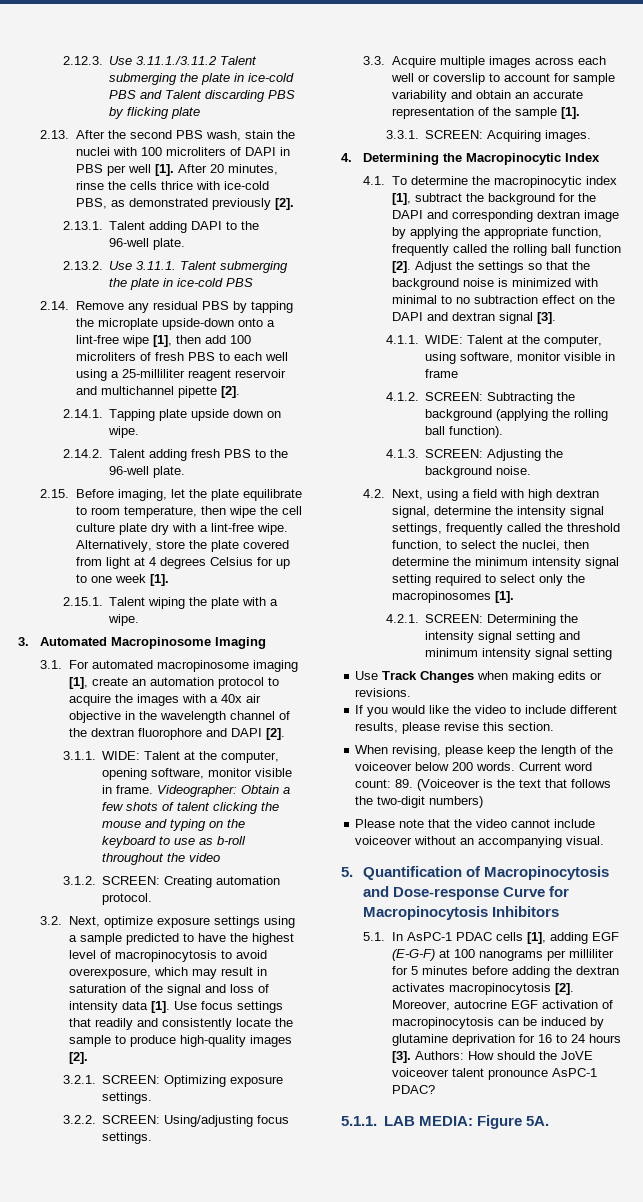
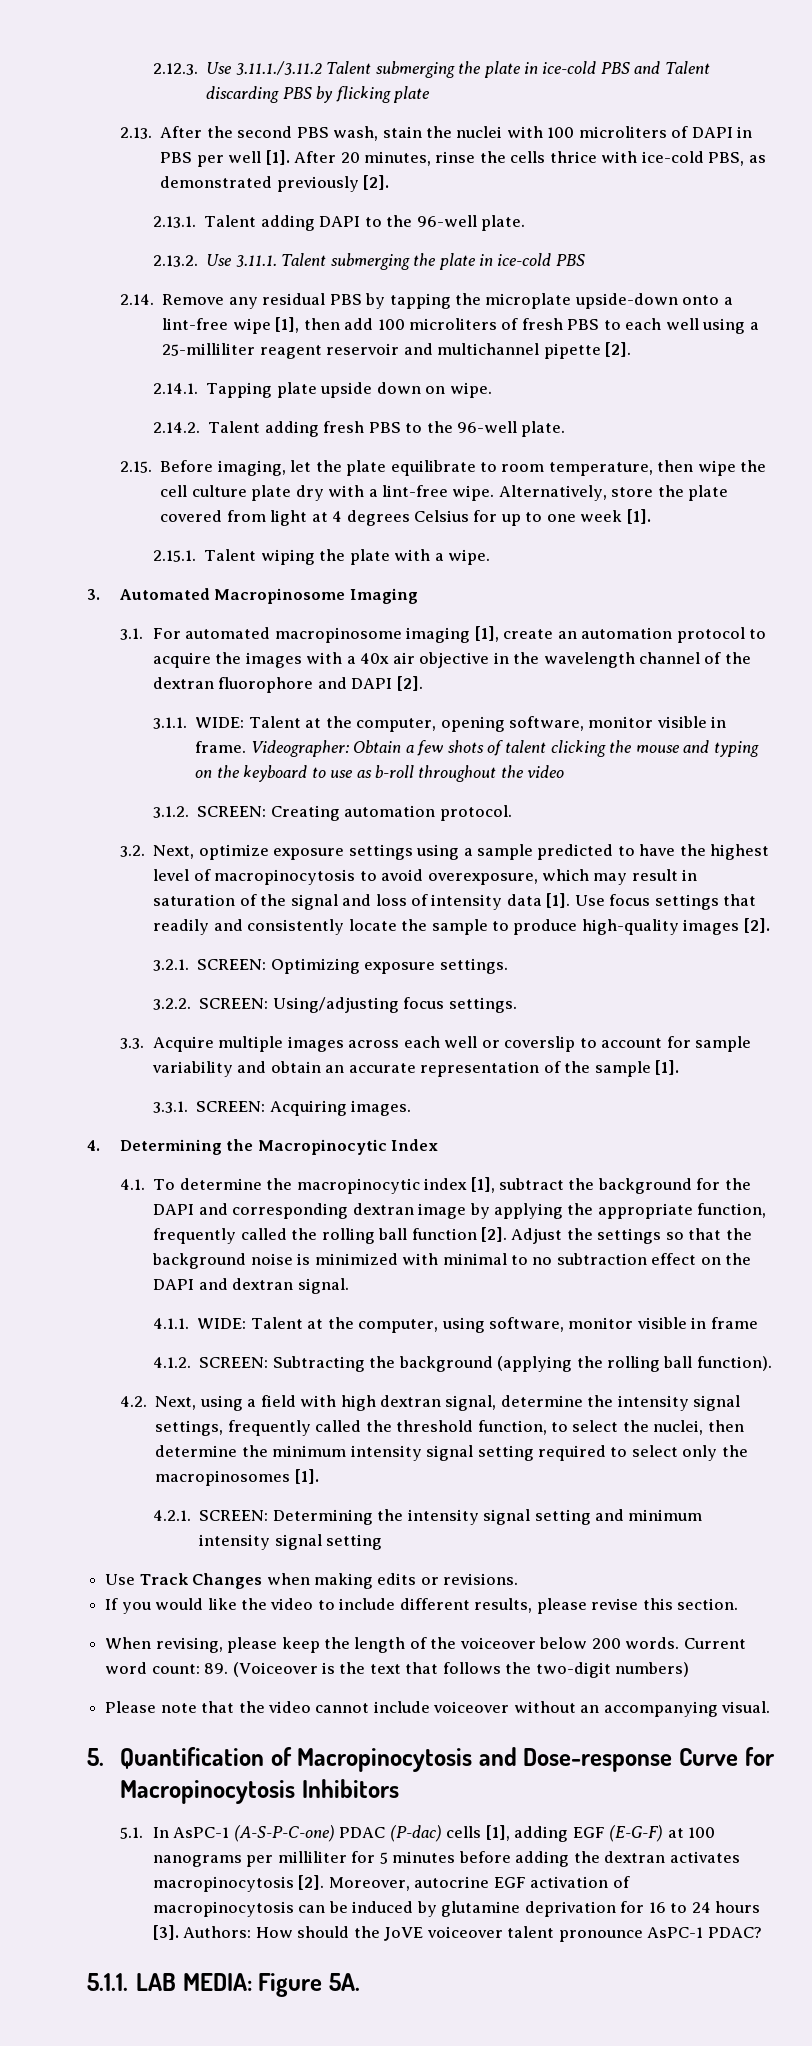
- Adjust the settings so that the background noise is minimized with minimal to no subtraction effect on the DAPI and dextran signal [3].
+ Adjust the settings so that the background noise is minimized with minimal to no subtraction effect on the DAPI and dextran signal.
- 4.1.3. SCREEN: Adjusting the background noise.
- 5.1. In AsPC-1 PDAC cells [1], adding EGF (E-G-F) at 100 nanograms per milliliter for 5 minutes before adding the dextran activates macropinocytosis [2].
+ 5.1. In AsPC-1 (A-S-P-C-one) PDAC (P-dac) cells [1], adding EGF (E-G-F) at 100 nanograms per milliliter for 5 minutes before adding the dextran activates macropinocytosis [2].

